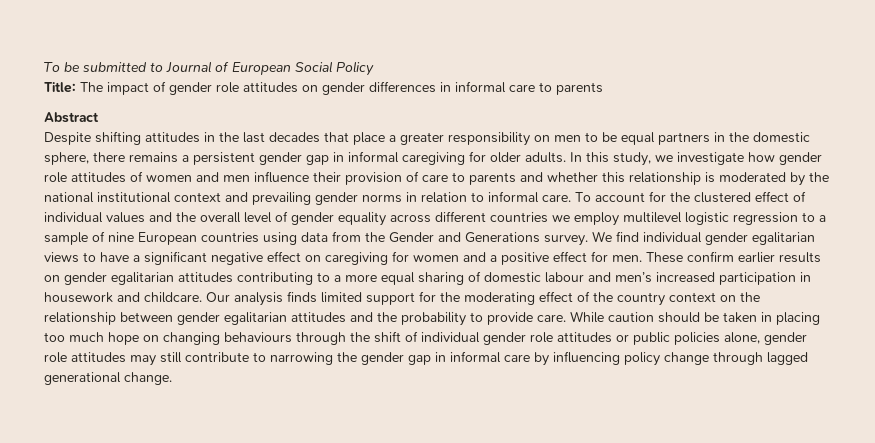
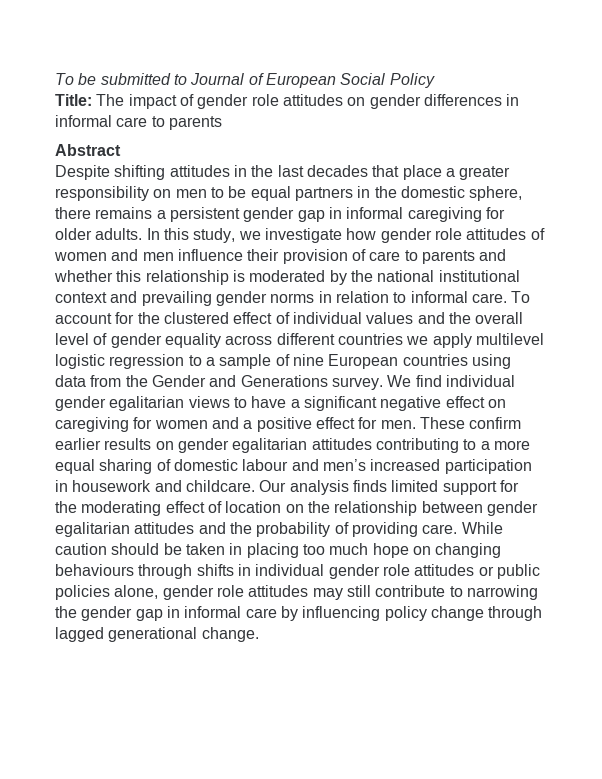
- To account for the clustered effect of individual values and the overall level of gender equality across different countries we employ multilevel logistic regression to a sample of nine European countries using data from the Gender and Generations survey.
+ To account for the clustered effect of individual values and the overall level of gender equality across different countries we apply multilevel logistic regression to a sample of nine European countries using data from the Gender and Generations survey.
- Our analysis finds limited support for the moderating effect of the country context on the relationship between gender egalitarian attitudes and the probability to provide care.
+ Our analysis finds limited support for the moderating effect of location on the relationship between gender egalitarian attitudes and the probability of providing care.
- While caution should be taken in placing too much hope on changing behaviours through the shift of individual gender role attitudes or public policies alone, gender role attitudes may still contribute to narrowing the gender gap in informal care by influencing policy change through lagged generational change.
+ While caution should be taken in placing too much hope on changing behaviours through shifts in individual gender role attitudes or public policies alone, gender role attitudes may still contribute to narrowing the gender gap in informal care by influencing policy change through lagged generational change.

